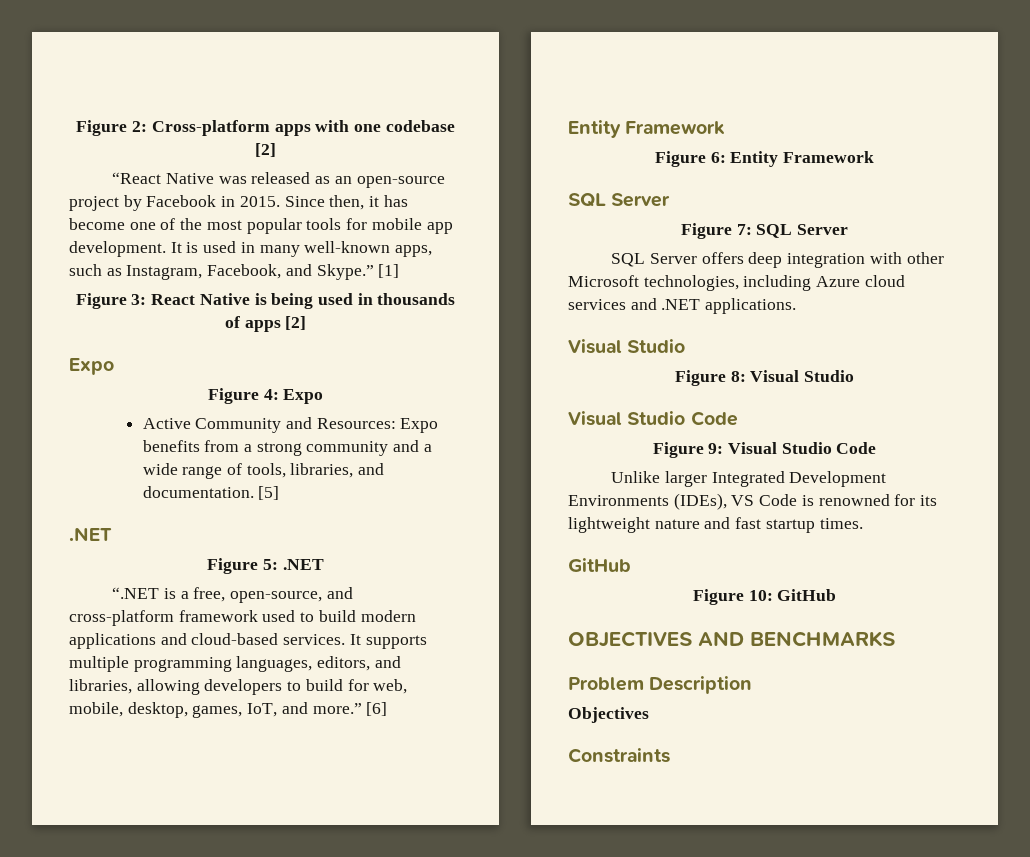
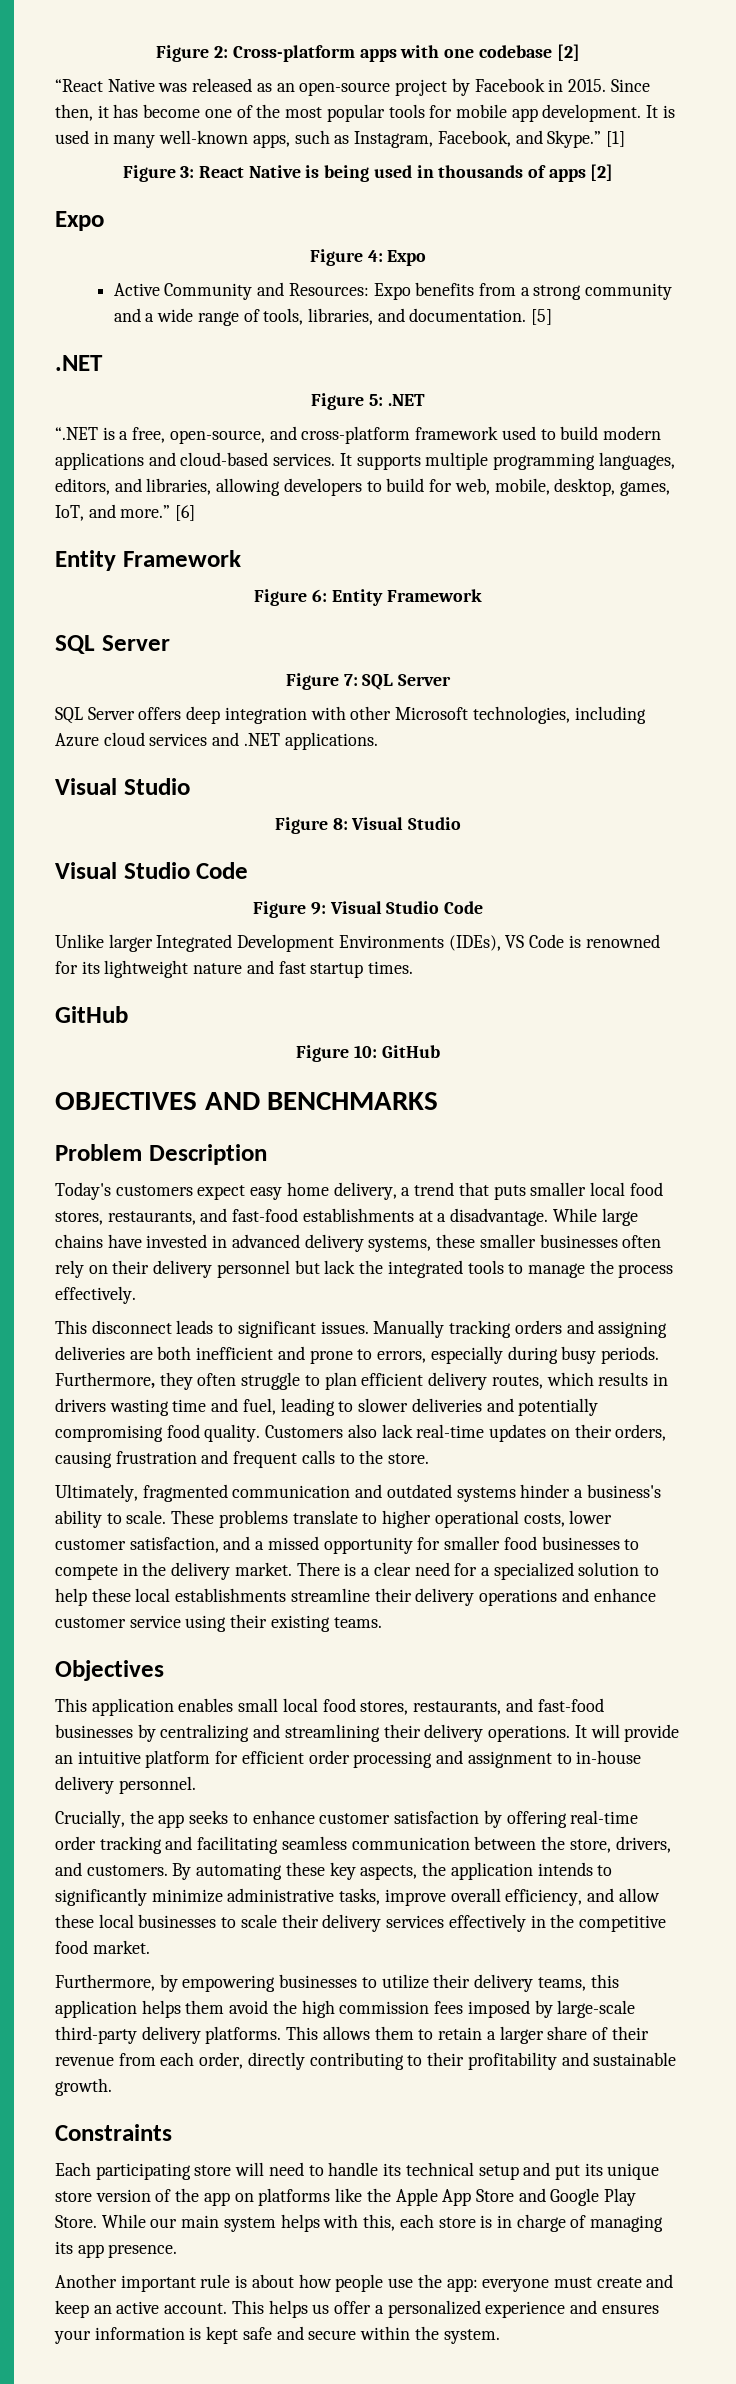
+ Today's customers expect easy home delivery, a trend that puts smaller local food stores, restaurants, and fast-food establishments at a disadvantage. While large chains have invested in advanced delivery systems, these smaller businesses often rely on their delivery personnel but lack the integrated tools to manage the process effectively.
+ This disconnect leads to significant issues. Manually tracking orders and assigning deliveries are both inefficient and prone to errors, especially during busy periods. Furthermore, they often struggle to plan efficient delivery routes, which results in drivers wasting time and fuel, leading to slower deliveries and potentially compromising food quality. Customers also lack real-time updates on their orders, causing frustration and frequent calls to the store.
+ Ultimately, fragmented communication and outdated systems hinder a business's ability to scale. These problems translate to higher operational costs, lower customer satisfaction, and a missed opportunity for smaller food businesses to compete in the delivery market. There is a clear need for a specialized solution to help these local establishments streamline their delivery operations and enhance customer service using their existing teams.
  Objectives
+ This application enables small local food stores, restaurants, and fast-food businesses by centralizing and streamlining their delivery operations. It will provide an intuitive platform for efficient order processing and assignment to in-house delivery personnel.
+ Crucially, the app seeks to enhance customer satisfaction by offering real-time order tracking and facilitating seamless communication between the store, drivers, and customers. By automating these key aspects, the application intends to significantly minimize administrative tasks, improve overall efficiency, and allow these local businesses to scale their delivery services effectively in the competitive food market.
+ Furthermore, by empowering businesses to utilize their delivery teams, this application helps them avoid the high commission fees imposed by large-scale third-party delivery platforms. This allows them to retain a larger share of their revenue from each order, directly contributing to their profitability and sustainable growth.
  Constraints
+ Each participating store will need to handle its technical setup and put its unique store version of the app on platforms like the Apple App Store and Google Play Store. While our main system helps with this, each store is in charge of managing its app presence.
+ Another important rule is about how people use the app: everyone must create and keep an active account. This helps us offer a personalized experience and ensures your information is kept safe and secure within the system.

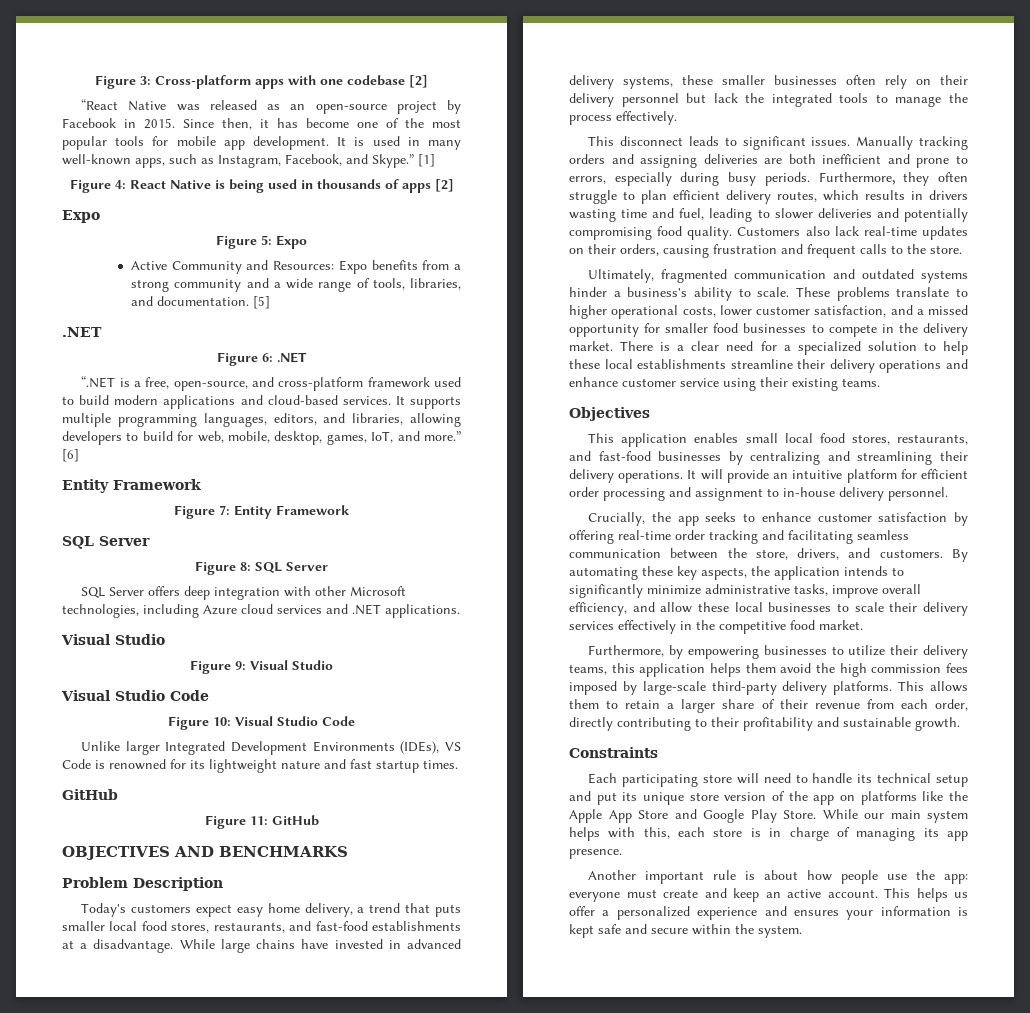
- Figure 2: Cross-platform apps with one codebase [2]
+ Figure 3: Cross-platform apps with one codebase [2]
- Figure 3: React Native is being used in thousands of apps [2]
+ Figure 4: React Native is being used in thousands of apps [2]
- Figure 4: Expo
+ Figure 5: Expo
- Figure 5: .NET
+ Figure 6: .NET
- Figure 6: Entity Framework
+ Figure 7: Entity Framework
- Figure 7: SQL Server
+ Figure 8: SQL Server
- Figure 8: Visual Studio
+ Figure 9: Visual Studio
- Figure 9: Visual Studio Code
+ Figure 10: Visual Studio Code
- Figure 10: GitHub
+ Figure 11: GitHub

